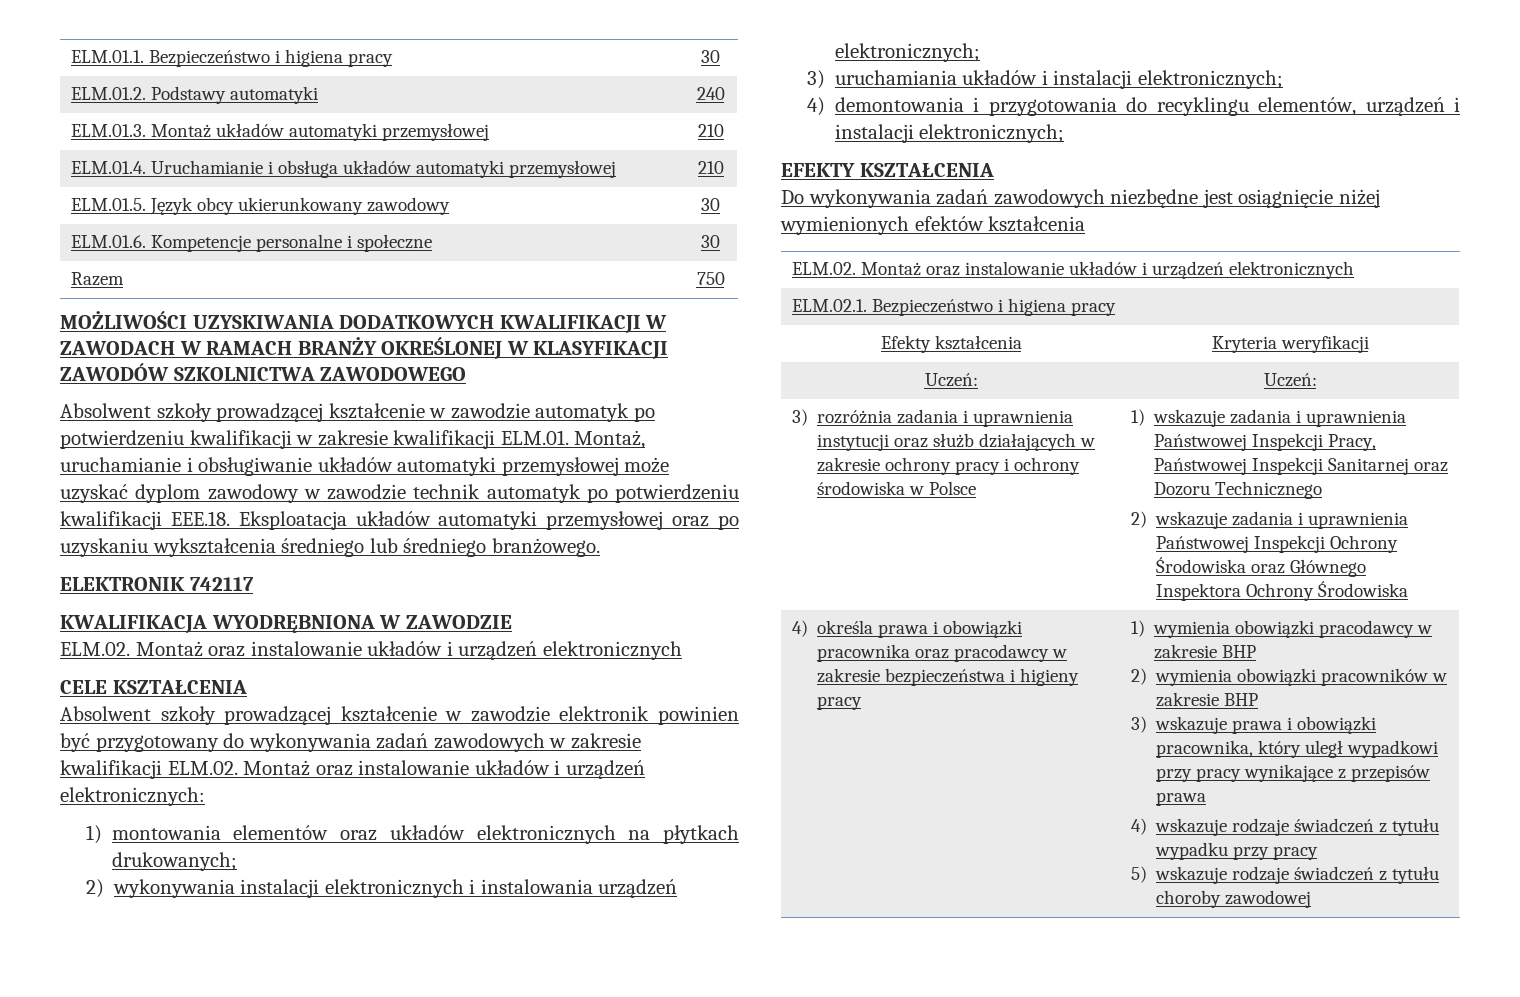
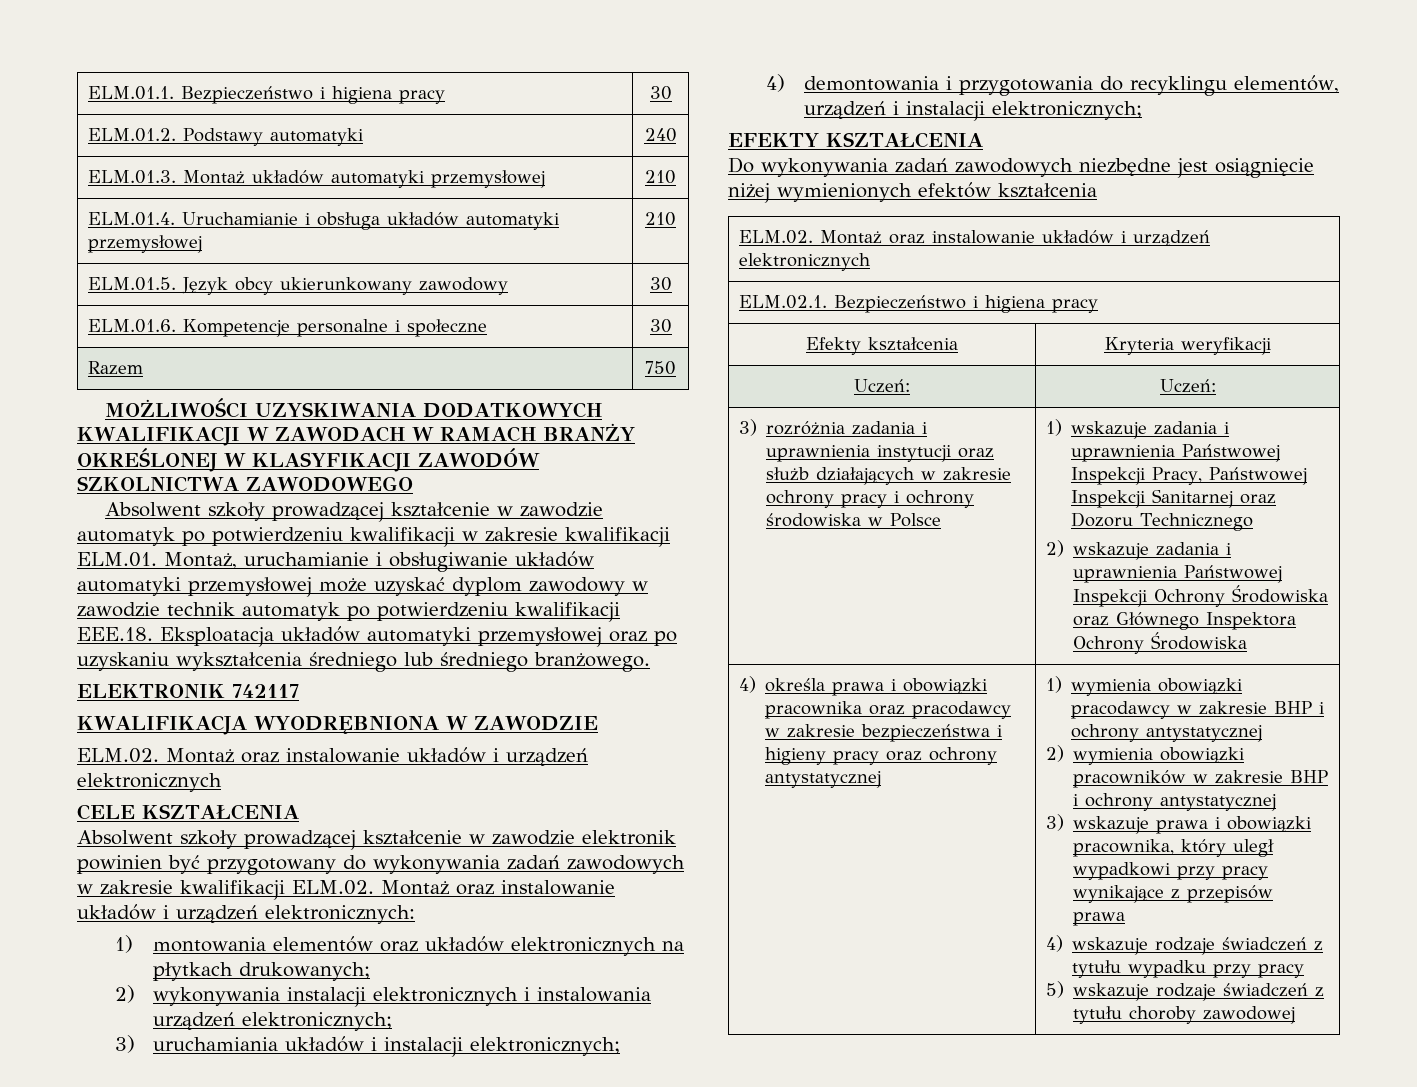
- 4) określa prawa i obowiązki pracownika oraz pracodawcy w zakresie bezpieczeństwa i higieny pracy
+ 4) określa prawa i obowiązki pracownika oraz pracodawcy w zakresie bezpieczeństwa i higieny pracy oraz ochrony antystatycznej
- 1) wymienia obowiązki pracodawcy w zakresie BHP
+ 1) wymienia obowiązki pracodawcy w zakresie BHP i ochrony antystatycznej
- 2) wymienia obowiązki pracowników w zakresie BHP
+ 2) wymienia obowiązki pracowników w zakresie BHP i ochrony antystatycznej

